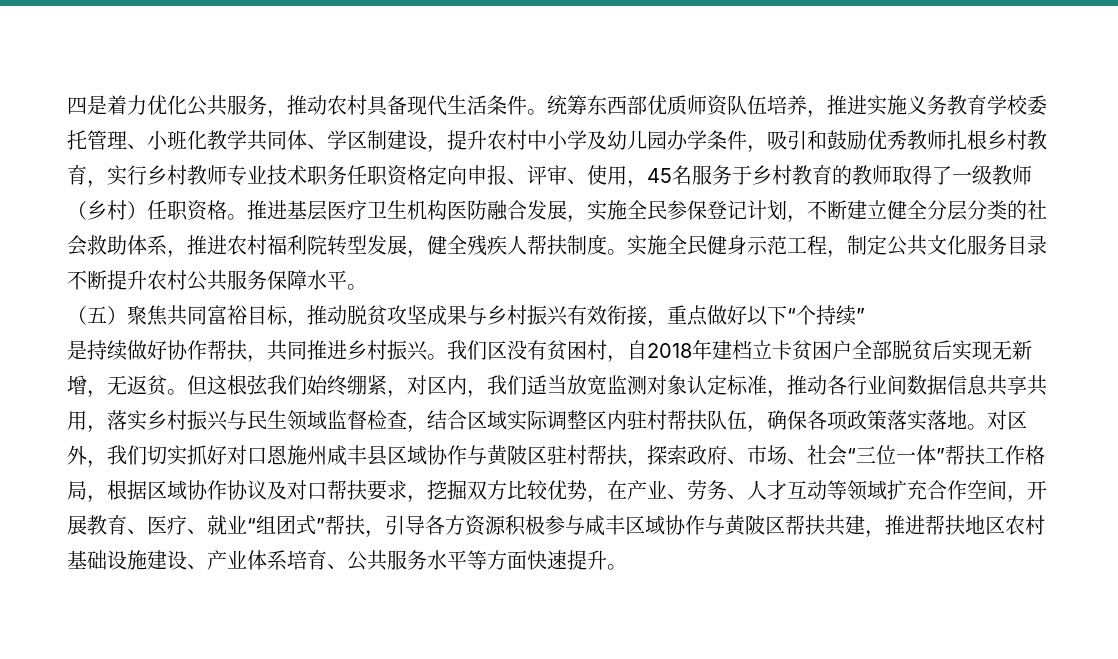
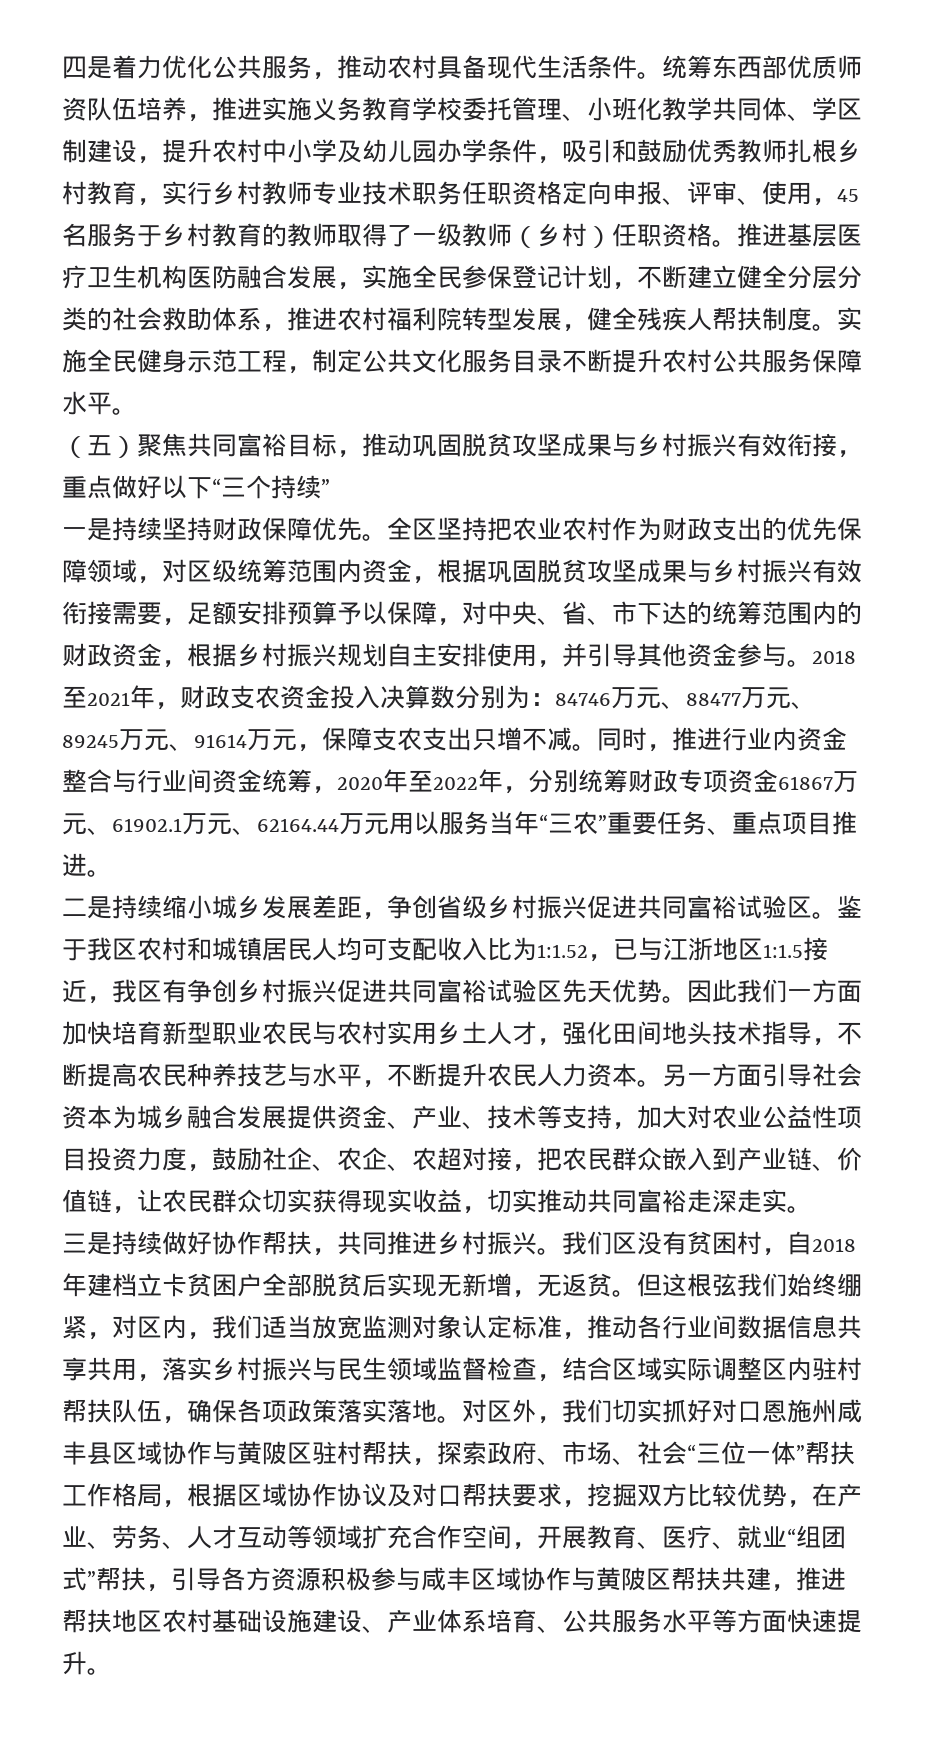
- （五）聚焦共同富裕目标，推动脱贫攻坚成果与乡村振兴有效衔接，重点做好以下“个持续”
+ （五）聚焦共同富裕目标，推动巩固脱贫攻坚成果与乡村振兴有效衔接，重点做好以下“三个持续”
- 是持续做好协作帮扶，共同推进乡村振兴。
+ 一是持续坚持财政保障优先。全区坚持把农业农村作为财政支出的优先保障领域，对区级统筹范围内资金，根据巩固脱贫攻坚成果与乡村振兴有效衔接需要，足额安排预算予以保障，对中央、省、市下达的统筹范围内的财政资金，根据乡村振兴规划自主安排使用，并引导其他资金参与。2018至2021年，财政支农资金投入决算数分别为：84746万元、88477万元、89245万元、91614万元，保障支农支出只增不减。同时，推进行业内资金整合与行业间资金统筹，2020年至2022年，分别统筹财政专项资金61867万元、61902.1万元、62164.44万元用以服务当年“三农”重要任务、重点项目推进。
+ 二是持续缩小城乡发展差距，争创省级乡村振兴促进共同富裕试验区。鉴于我区农村和城镇居民人均可支配收入比为1:1.52，已与江浙地区1:1.5接近，我区有争创乡村振兴促进共同富裕试验区先天优势。因此我们一方面加快培育新型职业农民与农村实用乡土人才，强化田间地头技术指导，不断提高农民种养技艺与水平，不断提升农民人力资本。另一方面引导社会资本为城乡融合发展提供资金、产业、技术等支持，加大对农业公益性项目投资力度，鼓励社企、农企、农超对接，把农民群众嵌入到产业链、价值链，让农民群众切实获得现实收益，切实推动共同富裕走深走实。
+ 三是持续做好协作帮扶，共同推进乡村振兴。

